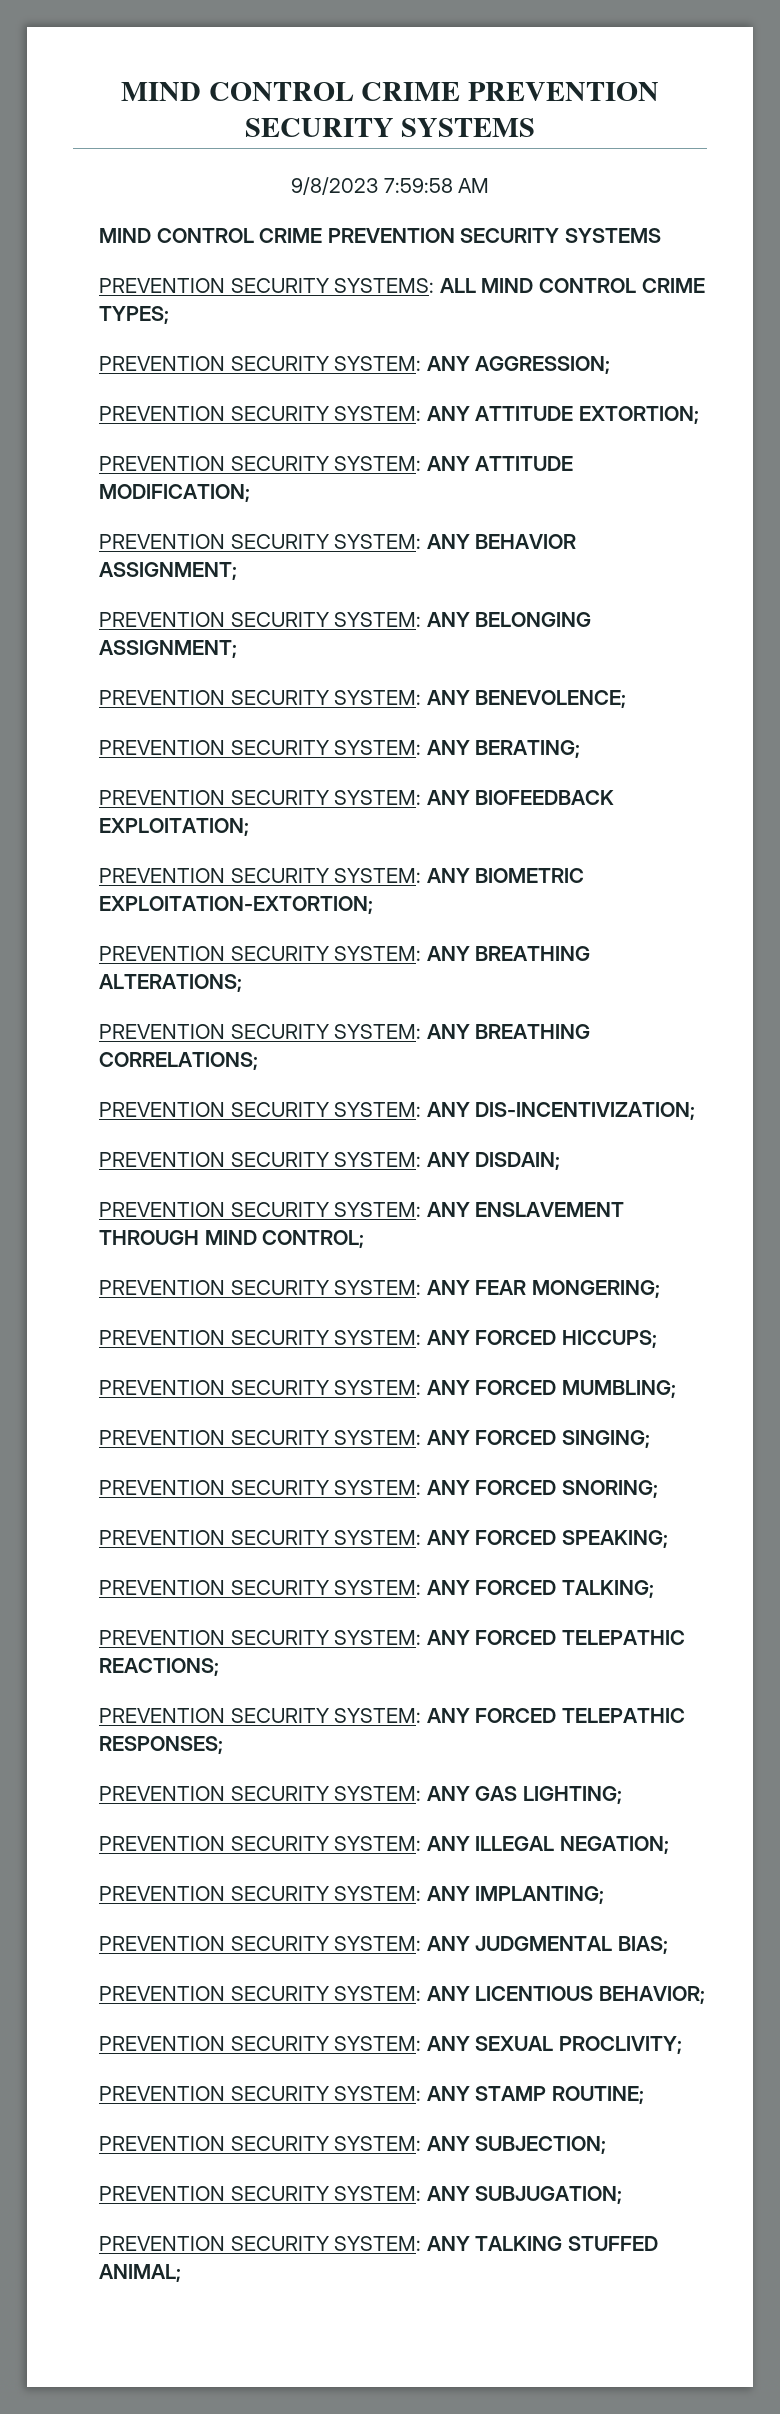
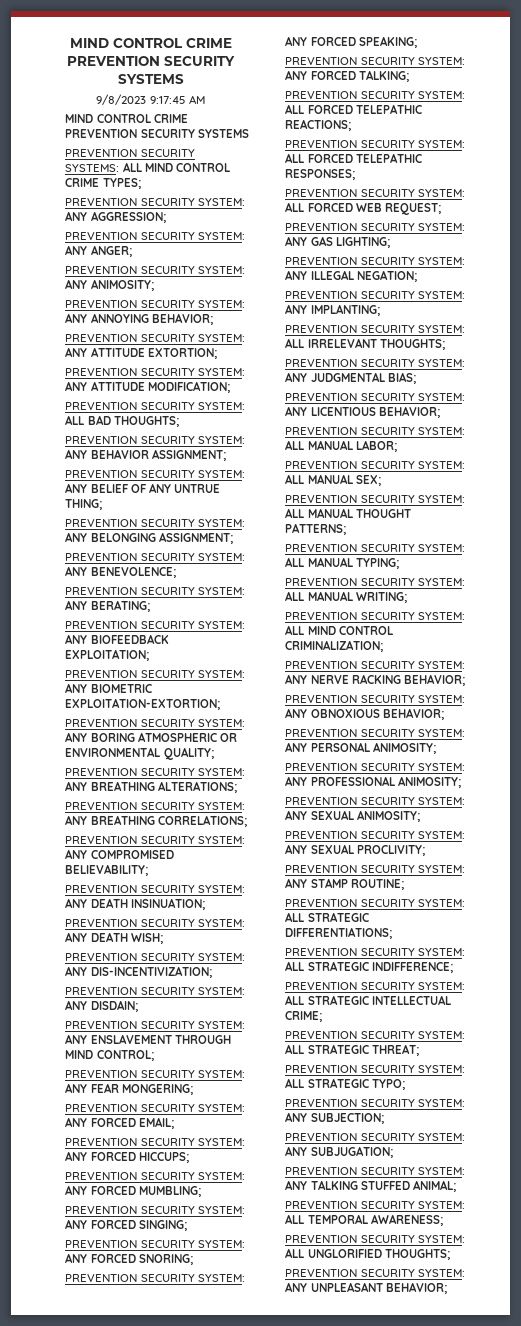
- 9/8/2023 7:59:58 AM
+ 9/8/2023 9:17:45 AM
+ PREVENTION SECURITY SYSTEM: ANY ANGER;
+ PREVENTION SECURITY SYSTEM: ANY ANIMOSITY;
+ PREVENTION SECURITY SYSTEM: ANY ANNOYING BEHAVIOR;
+ PREVENTION SECURITY SYSTEM: ALL BAD THOUGHTS;
+ PREVENTION SECURITY SYSTEM: ANY BELIEF OF ANY UNTRUE THING;
+ PREVENTION SECURITY SYSTEM: ANY BORING ATMOSPHERIC OR ENVIRONMENTAL QUALITY;
+ PREVENTION SECURITY SYSTEM: ANY COMPROMISED BELIEVABILITY;
+ PREVENTION SECURITY SYSTEM: ANY DEATH INSINUATION;
+ PREVENTION SECURITY SYSTEM: ANY DEATH WISH;
+ PREVENTION SECURITY SYSTEM: ANY FORCED EMAIL;
- PREVENTION SECURITY SYSTEM: ANY FORCED TELEPATHIC REACTIONS;
+ PREVENTION SECURITY SYSTEM: ALL FORCED TELEPATHIC REACTIONS;
- PREVENTION SECURITY SYSTEM: ANY FORCED TELEPATHIC RESPONSES;
+ PREVENTION SECURITY SYSTEM: ALL FORCED TELEPATHIC RESPONSES;
+ PREVENTION SECURITY SYSTEM: ALL FORCED WEB REQUEST;
+ PREVENTION SECURITY SYSTEM: ALL IRRELEVANT THOUGHTS;
+ PREVENTION SECURITY SYSTEM: ALL MANUAL LABOR;
+ PREVENTION SECURITY SYSTEM: ALL MANUAL SEX;
+ PREVENTION SECURITY SYSTEM: ALL MANUAL THOUGHT PATTERNS;
+ PREVENTION SECURITY SYSTEM: ALL MANUAL TYPING;
+ PREVENTION SECURITY SYSTEM: ALL MANUAL WRITING;
+ PREVENTION SECURITY SYSTEM: ALL MIND CONTROL CRIMINALIZATION;
+ PREVENTION SECURITY SYSTEM: ANY NERVE RACKING BEHAVIOR;
+ PREVENTION SECURITY SYSTEM: ANY OBNOXIOUS BEHAVIOR;
+ PREVENTION SECURITY SYSTEM: ANY PERSONAL ANIMOSITY;
+ PREVENTION SECURITY SYSTEM: ANY PROFESSIONAL ANIMOSITY;
+ PREVENTION SECURITY SYSTEM: ANY SEXUAL ANIMOSITY;
+ PREVENTION SECURITY SYSTEM: ALL STRATEGIC DIFFERENTIATIONS;
+ PREVENTION SECURITY SYSTEM: ALL STRATEGIC INDIFFERENCE;
+ PREVENTION SECURITY SYSTEM: ALL STRATEGIC INTELLECTUAL CRIME;
+ PREVENTION SECURITY SYSTEM: ALL STRATEGIC THREAT;
+ PREVENTION SECURITY SYSTEM: ALL STRATEGIC TYPO;
+ PREVENTION SECURITY SYSTEM: ALL TEMPORAL AWARENESS;
+ PREVENTION SECURITY SYSTEM: ALL UNGLORIFIED THOUGHTS;
+ PREVENTION SECURITY SYSTEM: ANY UNPLEASANT BEHAVIOR;

